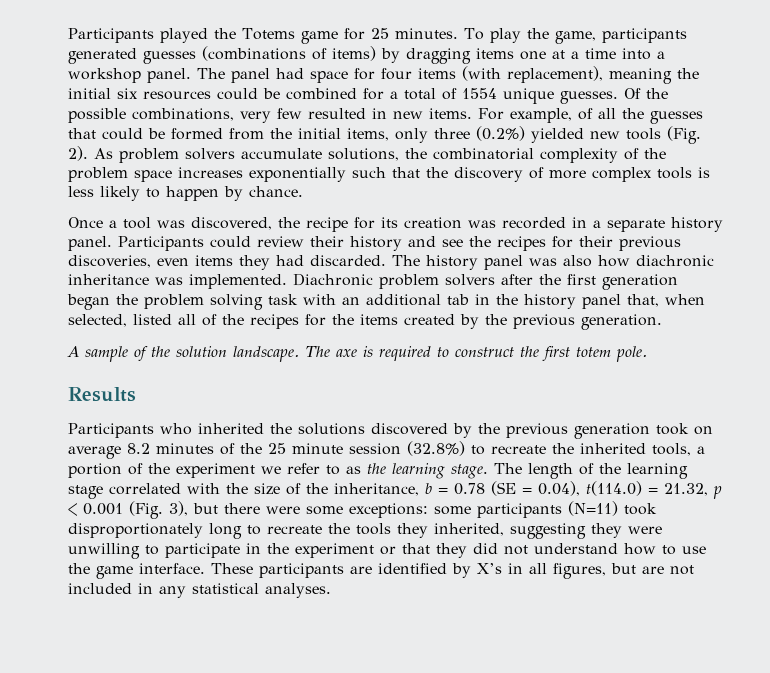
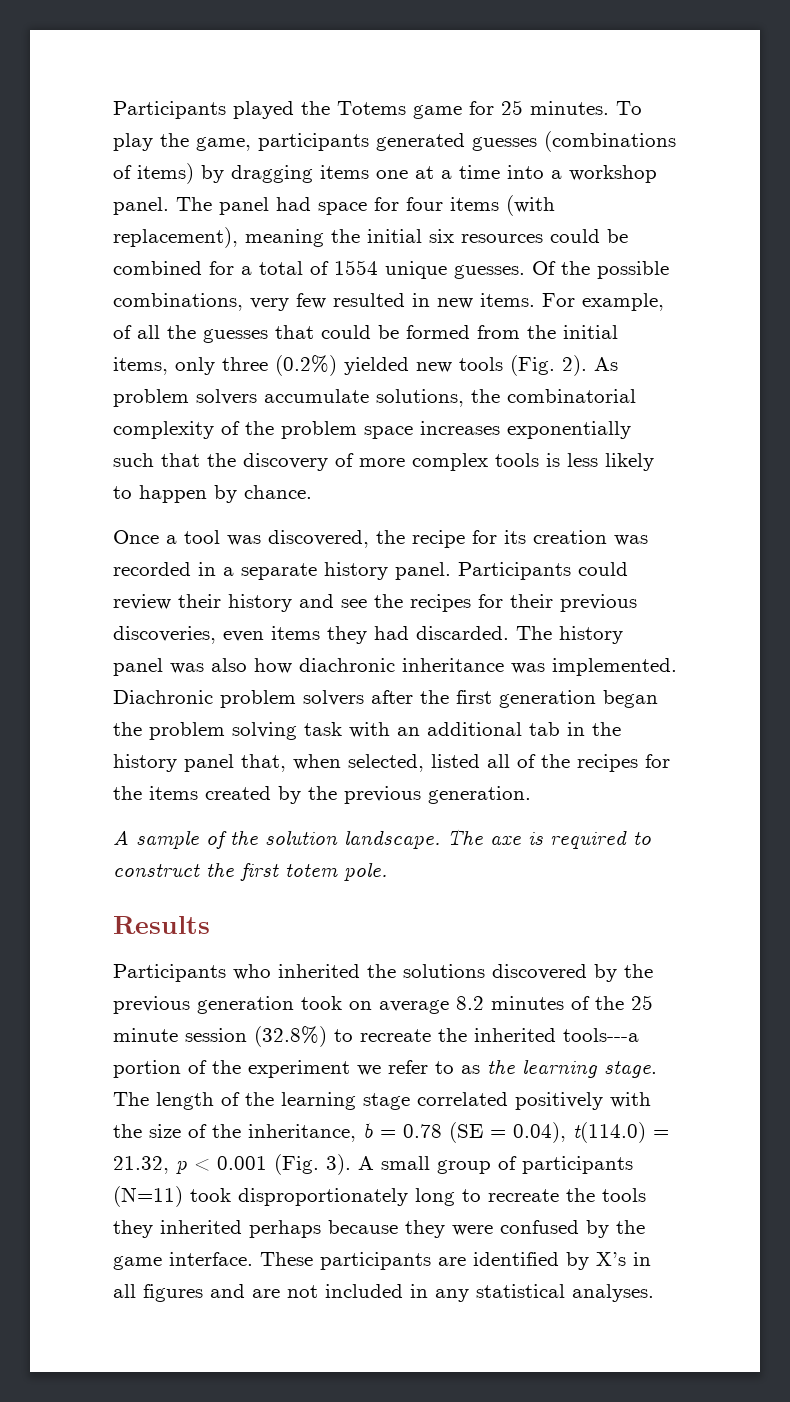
- Participants who inherited the solutions discovered by the previous generation took on average 8.2 minutes of the 25 minute session (32.8%) to recreate the inherited tools, a portion of the experiment we refer to as the learning stage.
+ Participants who inherited the solutions discovered by the previous generation took on average 8.2 minutes of the 25 minute session (32.8%) to recreate the inherited tools---a portion of the experiment we refer to as the learning stage.
- The length of the learning stage correlated with the size of the inheritance, b = 0.78 (SE = 0.04), t(114.0) = 21.32, p < 0.001 (Fig. 3), but there were some exceptions: some participants (N=11) took disproportionately long to recreate the tools they inherited, suggesting they were unwilling to participate in the experiment or that they did not understand how to use the game interface.
+ The length of the learning stage correlated positively with the size of the inheritance, b = 0.78 (SE = 0.04), t(114.0) = 21.32, p < 0.001 (Fig. 3). A small group of participants (N=11) took disproportionately long to recreate the tools they inherited perhaps because they were confused by the game interface.
- These participants are identified by X’s in all figures, but are not included in any statistical analyses.
+ These participants are identified by X’s in all figures and are not included in any statistical analyses.

